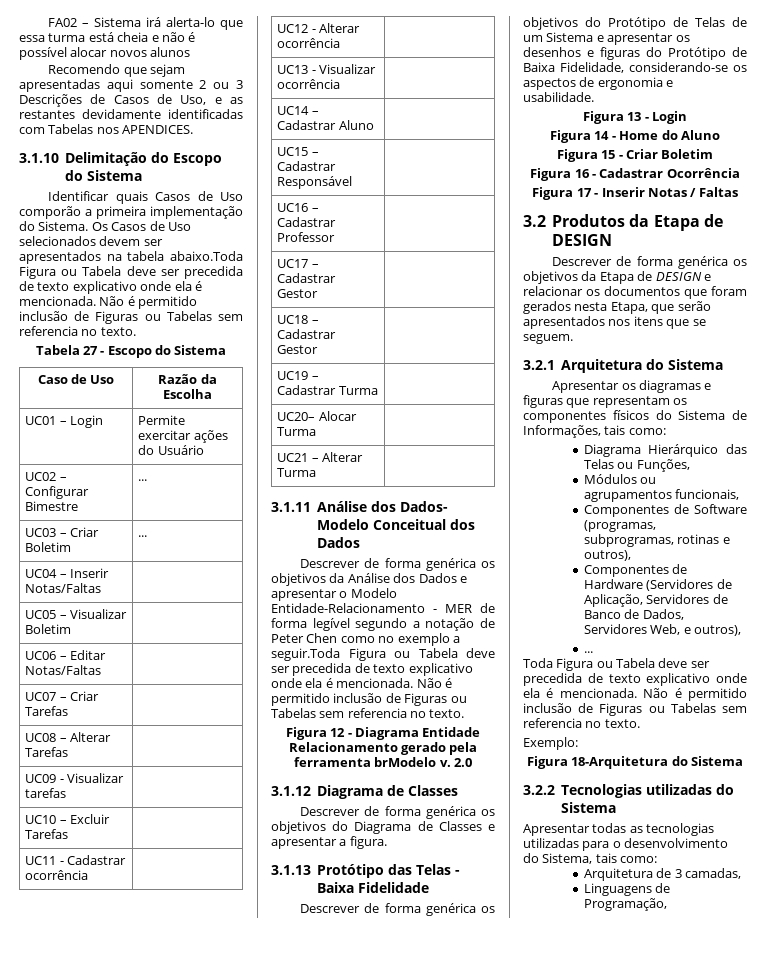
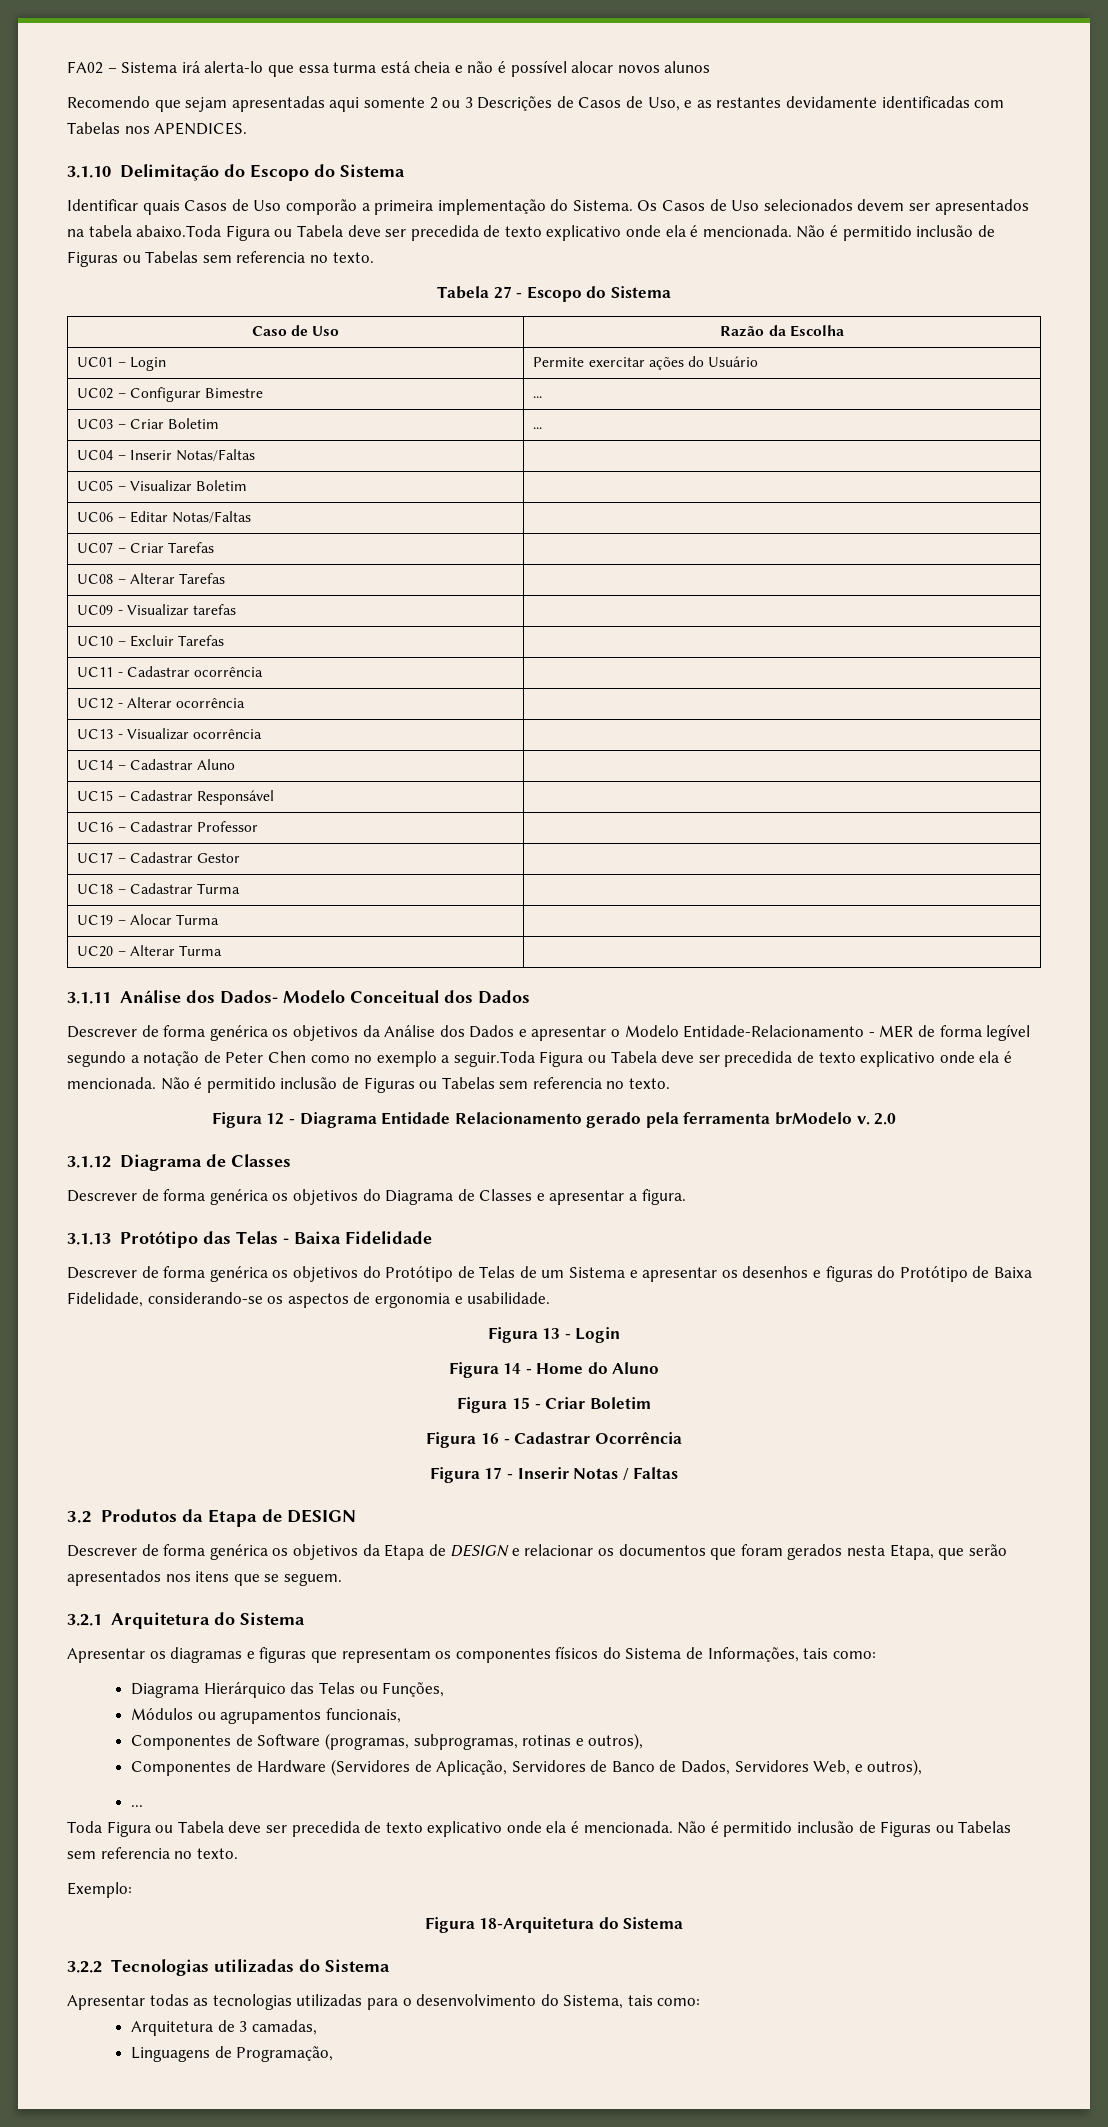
- UC18 – Cadastrar Gestor |
+ UC18 – Cadastrar Turma |
- UC19 – Cadastrar Turma |
- UC20– Alocar Turma |
+ UC19 – Alocar Turma |
- UC21 – Alterar Turma |
+ UC20 – Alterar Turma |

